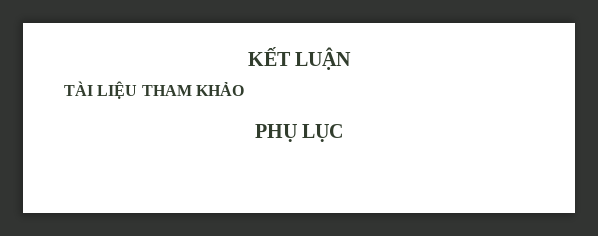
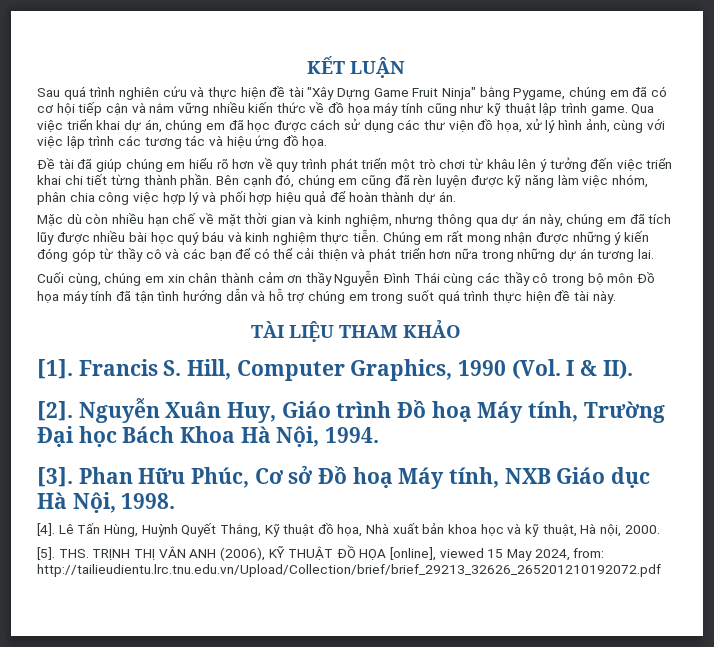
+ Sau quá trình nghiên cứu và thực hiện đề tài "Xây Dựng Game Fruit Ninja" bằng Pygame, chúng em đã có cơ hội tiếp cận và nắm vững nhiều kiến thức về đồ họa máy tính cũng như kỹ thuật lập trình game. Qua việc triển khai dự án, chúng em đã học được cách sử dụng các thư viện đồ họa, xử lý hình ảnh, cùng với việc lập trình các tương tác và hiệu ứng đồ họa.
+ Đề tài đã giúp chúng em hiểu rõ hơn về quy trình phát triển một trò chơi từ khâu lên ý tưởng đến việc triển khai chi tiết từng thành phần. Bên cạnh đó, chúng em cũng đã rèn luyện được kỹ năng làm việc nhóm, phân chia công việc hợp lý và phối hợp hiệu quả để hoàn thành dự án.
+ Mặc dù còn nhiều hạn chế về mặt thời gian và kinh nghiệm, nhưng thông qua dự án này, chúng em đã tích lũy được nhiều bài học quý báu và kinh nghiệm thực tiễn. Chúng em rất mong nhận được những ý kiến đóng góp từ thầy cô và các bạn để có thể cải thiện và phát triển hơn nữa trong những dự án tương lai.
+ Cuối cùng, chúng em xin chân thành cảm ơn thầy Nguyễn Đình Thái cùng các thầy cô trong bộ môn Đồ họa máy tính đã tận tình hướng dẫn và hỗ trợ chúng em trong suốt quá trình thực hiện đề tài này.
  TÀI LIỆU THAM KHẢO
- PHỤ LỤC
+ [1]. Francis S. Hill, Computer Graphics, 1990 (Vol. I & II).
+ [2]. Nguyễn Xuân Huy, Giáo trình Đồ hoạ Máy tính, Trường Đại học Bách Khoa Hà Nội, 1994.
+ [3]. Phan Hữu Phúc, Cơ sở Đồ hoạ Máy tính, NXB Giáo dục Hà Nội, 1998.
+ [4]. Lê Tấn Hùng, Huỳnh Quyết Thắng, Kỹ thuật đồ họa, Nhà xuất bản khoa học và kỹ thuật, Hà nội, 2000.
+ [5]. THS. TRỊNH THỊ VÂN ANH (2006), KỸ THUẬT ĐỒ HỌA [online], viewed 15 May 2024, from: http://tailieudientu.lrc.tnu.edu.vn/Upload/Collection/brief/brief_29213_32626_265201210192072.pdf

